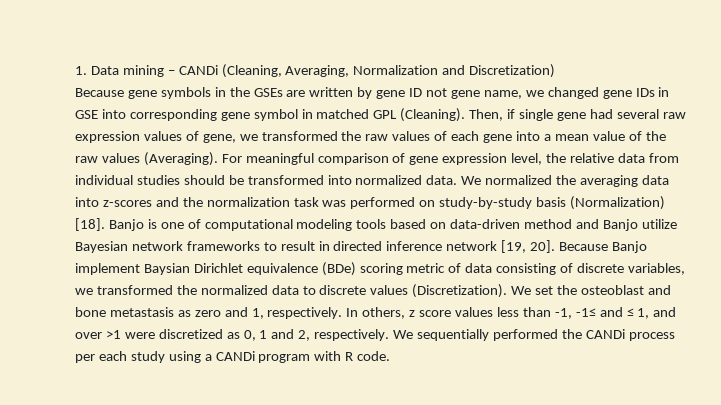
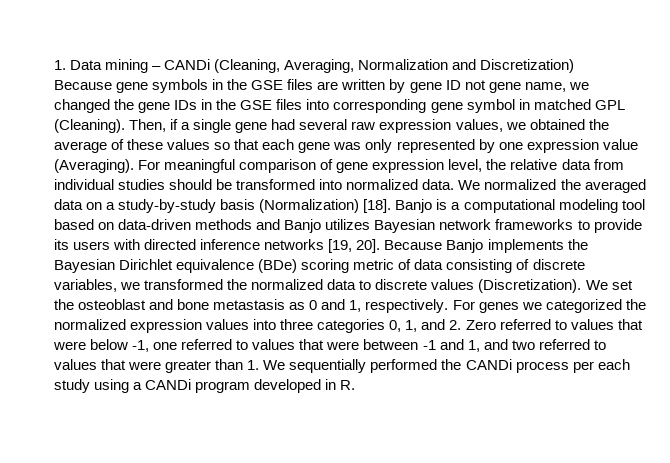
- Because gene symbols in the GSEs are written by gene ID not gene name, we changed gene IDs in GSE into corresponding gene symbol in matched GPL (Cleaning).
+ Because gene symbols in the GSE files are written by gene ID not gene name, we changed the gene IDs in the GSE files into corresponding gene symbol in matched GPL (Cleaning).
- Then, if single gene had several raw expression values of gene, we transformed the raw values of each gene into a mean value of the raw values (Averaging).
+ Then, if a single gene had several raw expression values, we obtained the average of these values so that each gene was only represented by one expression value (Averaging).
- We normalized the averaging data into z-scores and the normalization task was performed on study-by-study basis (Normalization) [18].
+ We normalized the averaged data on a study-by-study basis (Normalization) [18].
- Banjo is one of computational modeling tools based on data-driven method and Banjo utilize Bayesian network frameworks to result in directed inference network [19, 20].
+ Banjo is a computational modeling tool based on data-driven methods and Banjo utilizes Bayesian network frameworks to provide its users with directed inference networks [19, 20].
- Because Banjo implement Baysian Dirichlet equivalence (BDe) scoring metric of data consisting of discrete variables, we transformed the normalized data to discrete values (Discretization).
+ Because Banjo implements the Bayesian Dirichlet equivalence (BDe) scoring metric of data consisting of discrete variables, we transformed the normalized data to discrete values (Discretization).
- We set the osteoblast and bone metastasis as zero and 1, respectively.
+ We set the osteoblast and bone metastasis as 0 and 1, respectively.
- In others, z score values less than -1, -1≤ and ≤ 1, and over >1 were discretized as 0, 1 and 2, respectively. We sequentially performed the CANDi process per each study using a CANDi program with R code.
+ For genes we categorized the normalized expression values into three categories 0, 1, and 2. Zero referred to values that were below -1, one referred to values that were between -1 and 1, and two referred to values that were greater than 1. We sequentially performed the CANDi process per each study using a CANDi program developed in R.

